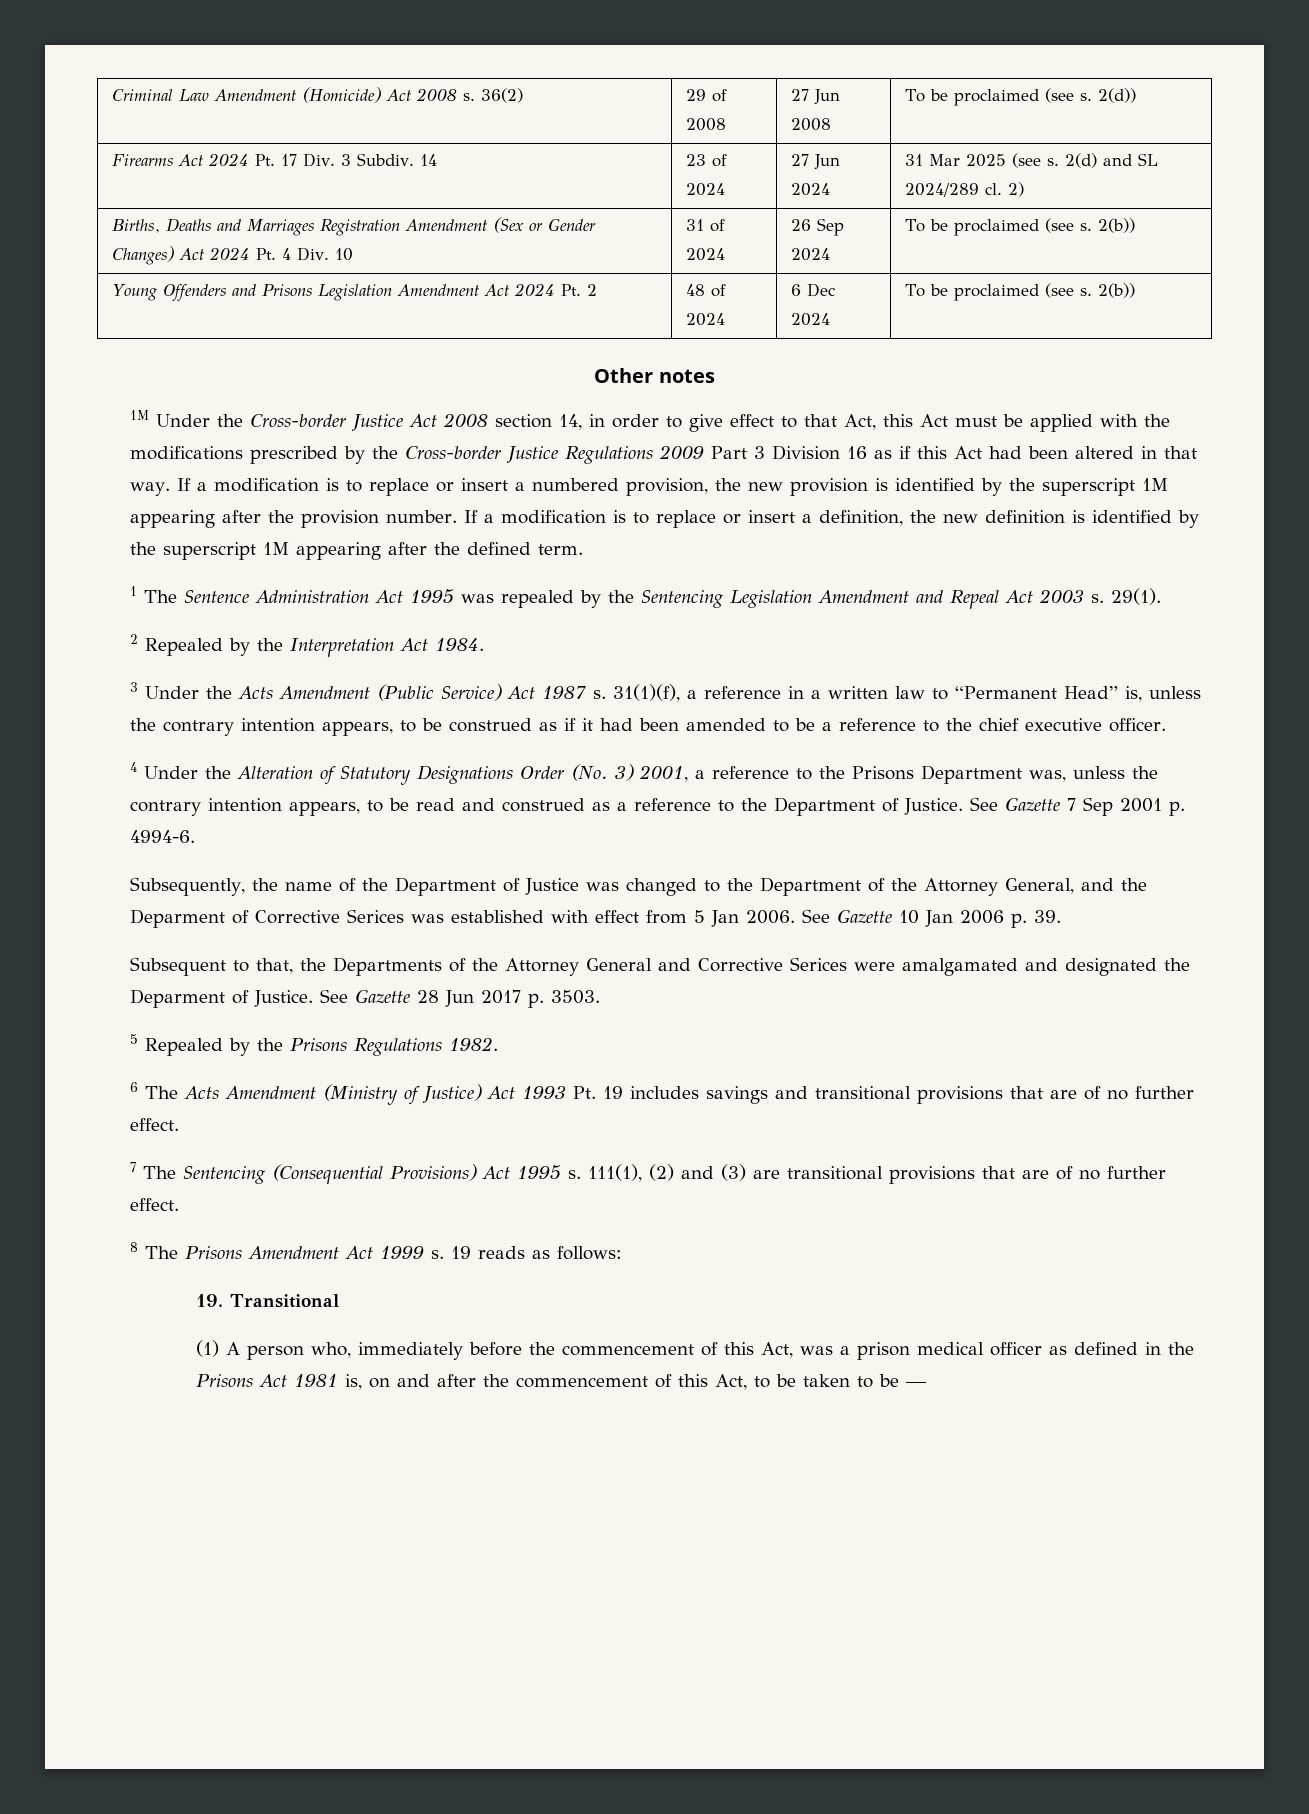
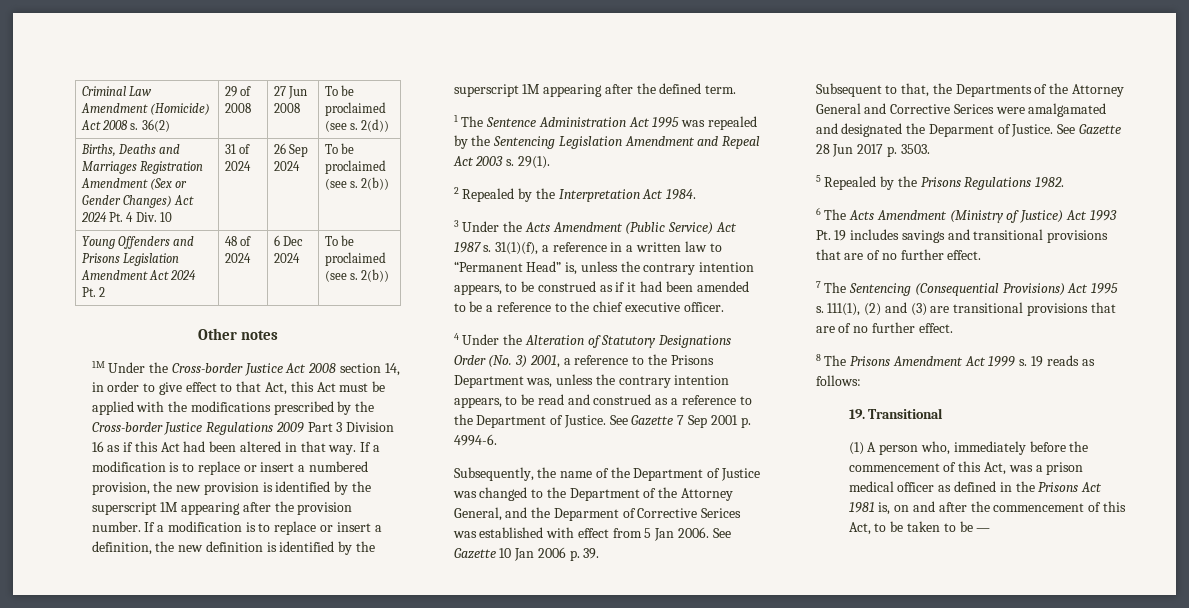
- Firearms Act 2024 Pt. 17 Div. 3 Subdiv. 14 | 23 of 2024 | 27 Jun 2024 | 31 Mar 2025 (see s. 2(d) and SL 2024/289 cl. 2)

